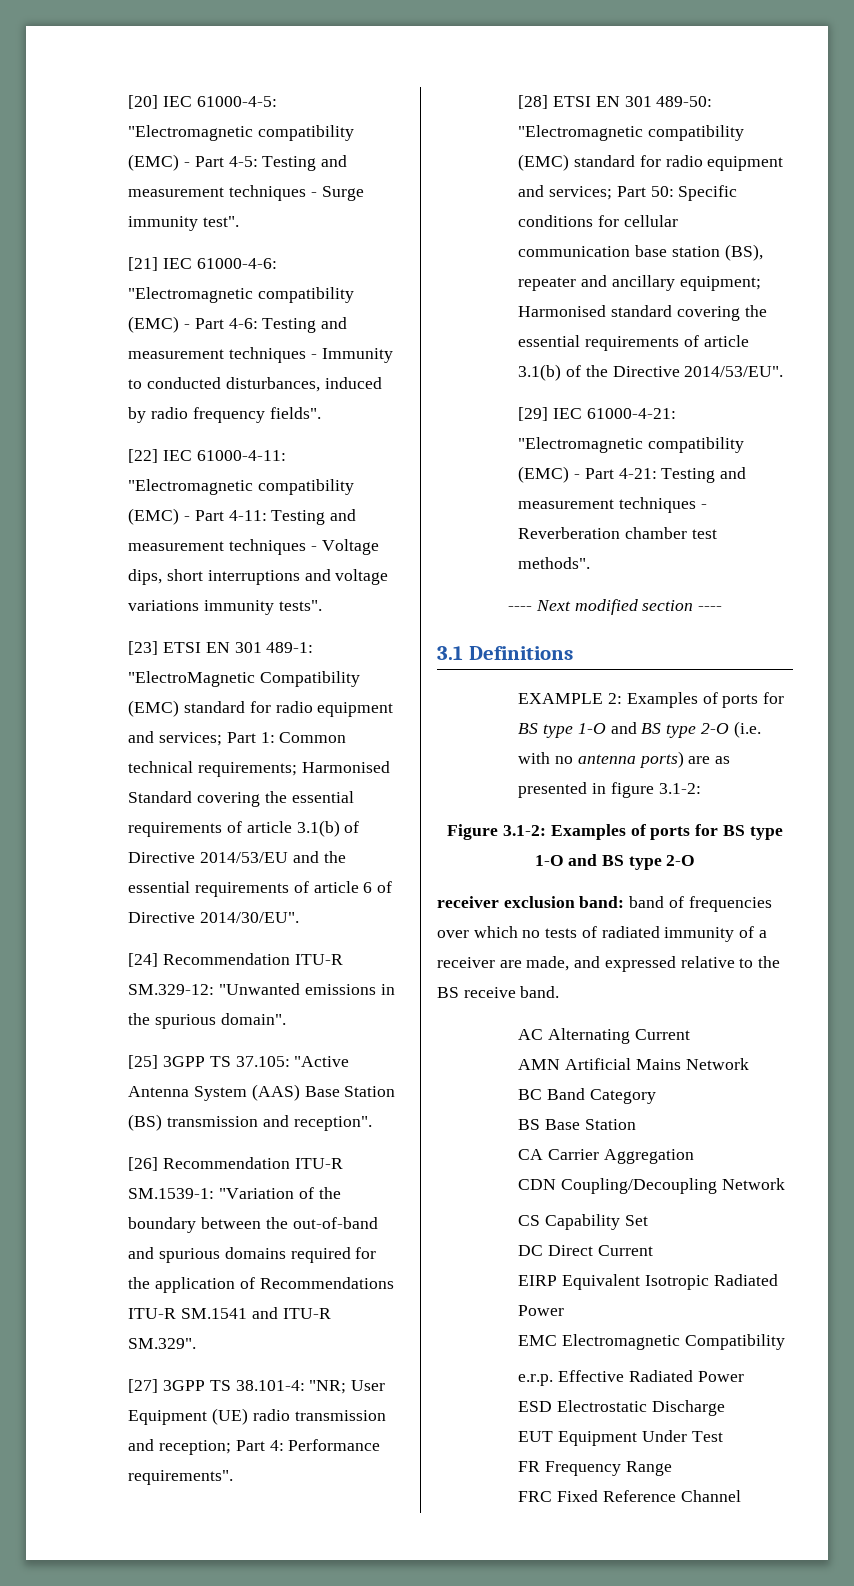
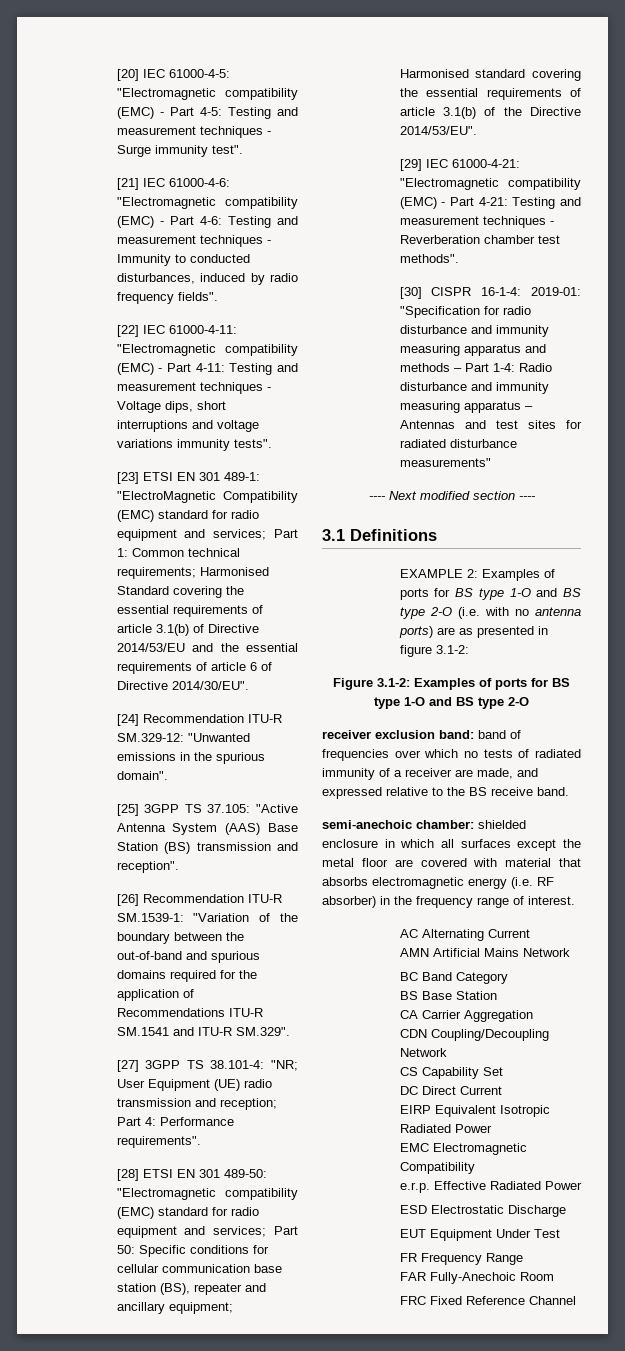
+ [30] CISPR 16-1-4: 2019-01: "Specification for radio disturbance and immunity measuring apparatus and methods – Part 1-4: Radio disturbance and immunity measuring apparatus – Antennas and test sites for radiated disturbance measurements"
+ semi-anechoic chamber: shielded enclosure in which all surfaces except the metal floor are covered with material that absorbs electromagnetic energy (i.e. RF absorber) in the frequency range of interest.
+ FAR Fully-Anechoic Room

